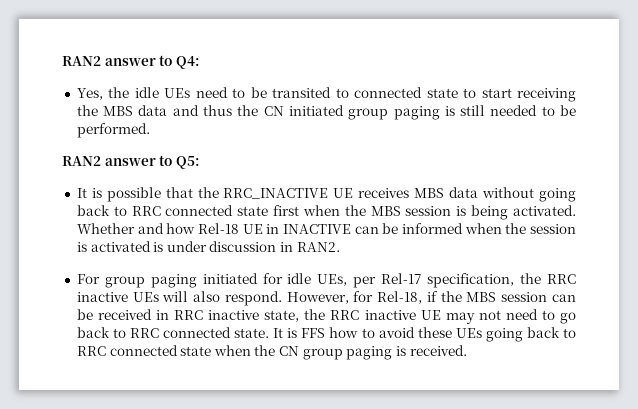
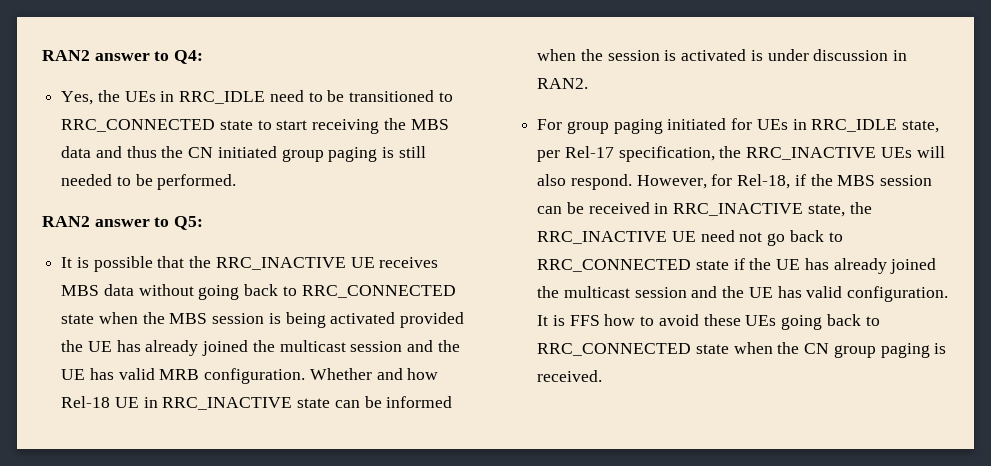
- Yes, the idle UEs need to be transited to connected state to start receiving the MBS data and thus the CN initiated group paging is still needed to be performed.
+ Yes, the UEs in RRC_IDLE need to be transitioned to RRC_CONNECTED state to start receiving the MBS data and thus the CN initiated group paging is still needed to be performed.
- It is possible that the RRC_INACTIVE UE receives MBS data without going back to RRC connected state first when the MBS session is being activated.
+ It is possible that the RRC_INACTIVE UE receives MBS data without going back to RRC_CONNECTED state when the MBS session is being activated provided the UE has already joined the multicast session and the UE has valid MRB configuration.
- Whether and how Rel-18 UE in INACTIVE can be informed when the session is activated is under discussion in RAN2.
+ Whether and how Rel-18 UE in RRC_INACTIVE state can be informed when the session is activated is under discussion in RAN2.
- For group paging initiated for idle UEs, per Rel-17 specification, the RRC inactive UEs will also respond.
+ For group paging initiated for UEs in RRC_IDLE state, per Rel-17 specification, the RRC_INACTIVE UEs will also respond.
- However, for Rel-18, if the MBS session can be received in RRC inactive state, the RRC inactive UE may not need to go back to RRC connected state.
+ However, for Rel-18, if the MBS session can be received in RRC_INACTIVE state, the RRC_INACTIVE UE need not go back to RRC_CONNECTED state if the UE has already joined the multicast session and the UE has valid configuration.
- It is FFS how to avoid these UEs going back to RRC connected state when the CN group paging is received.
+ It is FFS how to avoid these UEs going back to RRC_CONNECTED state when the CN group paging is received.

